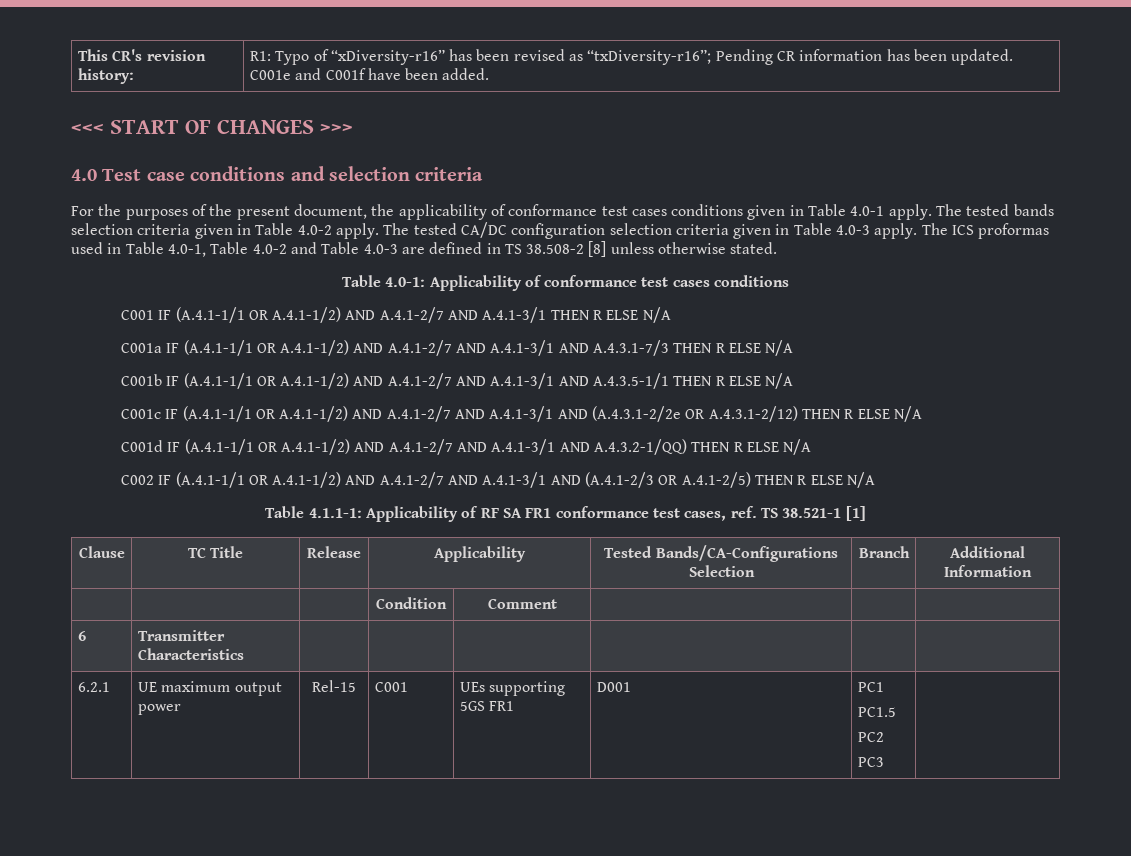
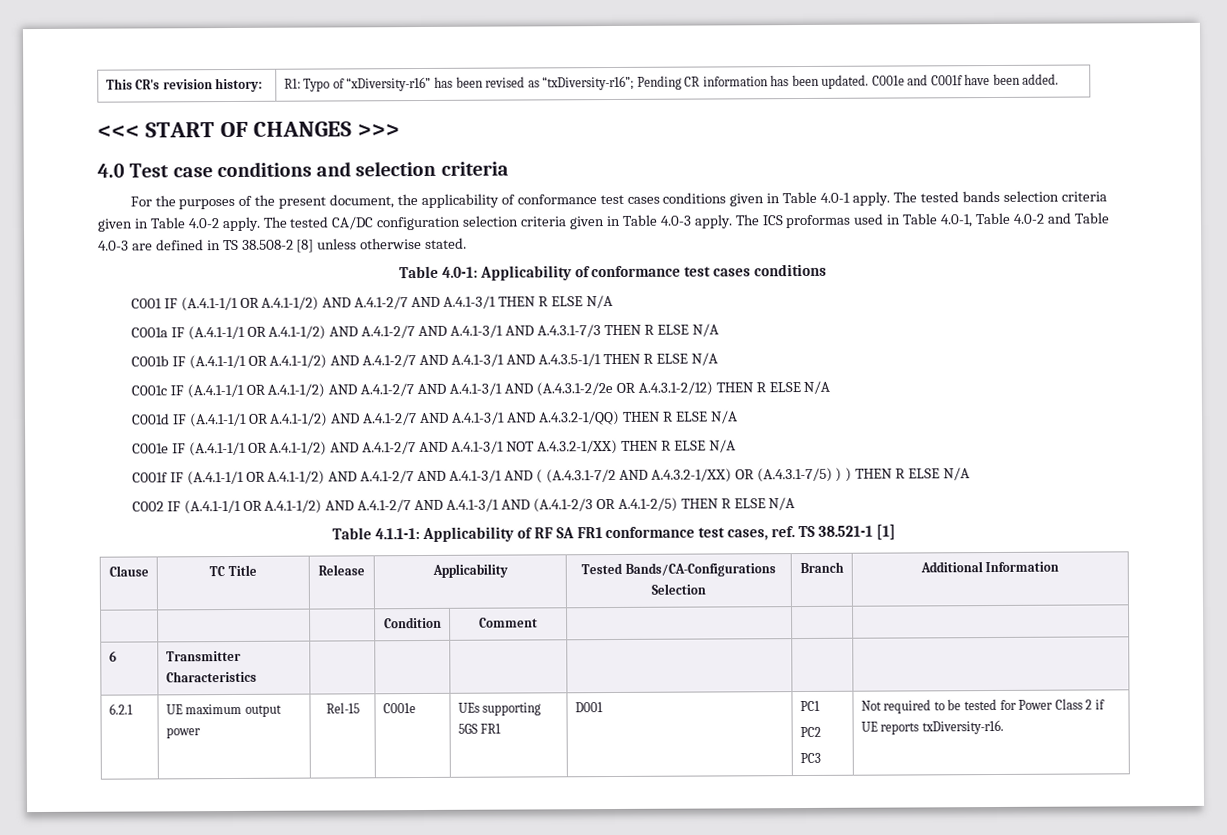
+ C001e IF (A.4.1-1/1 OR A.4.1-1/2) AND A.4.1-2/7 AND A.4.1-3/1 NOT A.4.3.2-1/XX) THEN R ELSE N/A
+ C001f IF (A.4.1-1/1 OR A.4.1-1/2) AND A.4.1-2/7 AND A.4.1-3/1 AND ( (A.4.3.1-7/2 AND A.4.3.2-1/XX) OR (A.4.3.1-7/5) ) ) THEN R ELSE N/A
- 6.2.1 | UE maximum output power | Rel-15 | C001 | UEs supporting 5GS FR1 | D001 | PC1
- PC1.5
+ 6.2.1 | UE maximum output power | Rel-15 | C001e | UEs supporting 5GS FR1 | D001 | PC1
  PC2
- PC3 |
+ PC3 | Not required to be tested for Power Class 2 if UE reports txDiversity-r16.

